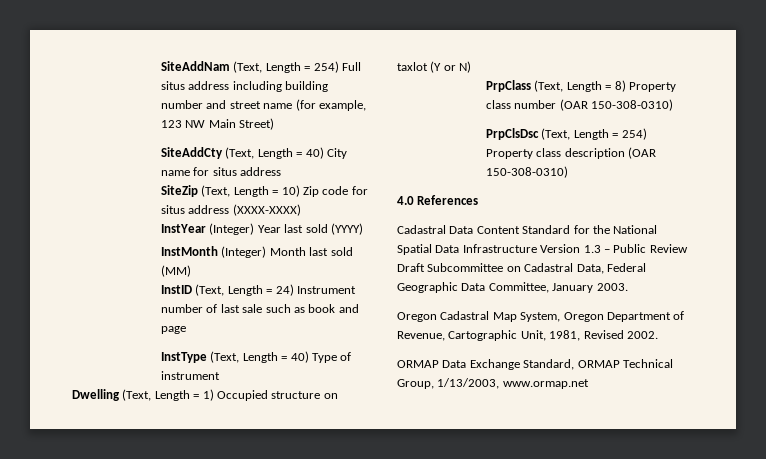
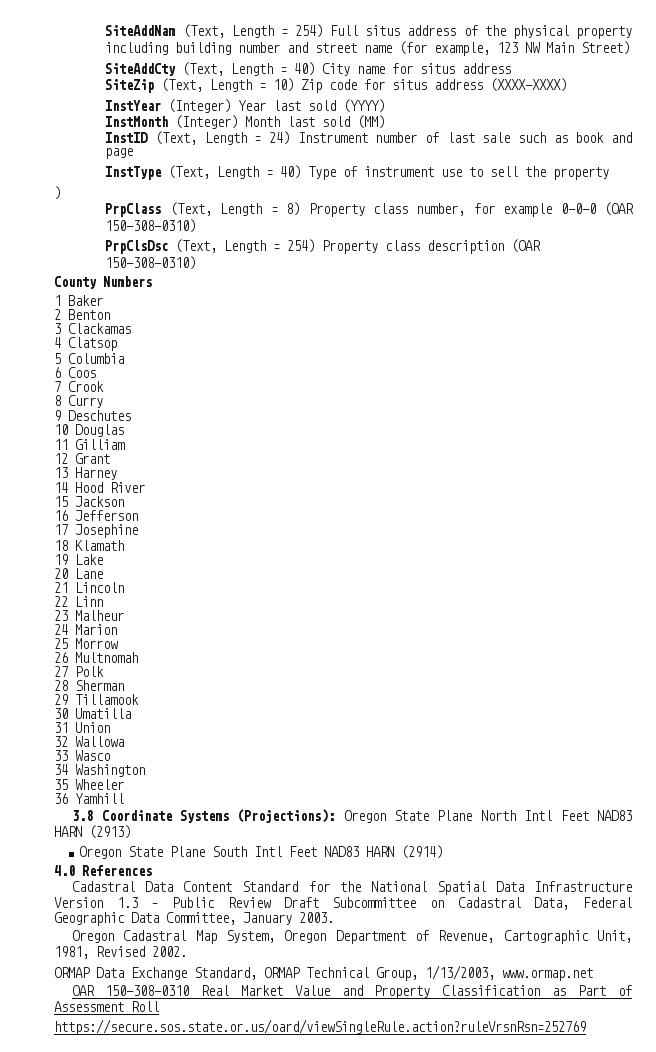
- SiteAddNam (Text, Length = 254) Full situs address including building number and street name (for example, 123 NW Main Street)
+ SiteAddNam (Text, Length = 254) Full situs address of the physical property including building number and street name (for example, 123 NW Main Street)
- InstType (Text, Length = 40) Type of instrument
- Dwelling (Text, Length = 1) Occupied structure on taxlot (Y or N)
+ InstType (Text, Length = 40) Type of instrument use to sell the property
+ )
- PrpClass (Text, Length = 8) Property class number (OAR 150-308-0310)
+ PrpClass (Text, Length = 8) Property class number, for example 0-0-0 (OAR 150-308-0310)
+ County Numbers
+ 1 Baker
+ 2 Benton
+ 3 Clackamas
+ 4 Clatsop
+ 5 Columbia
+ 6 Coos
+ 7 Crook
+ 8 Curry
+ 9 Deschutes
+ 10 Douglas
+ 11 Gilliam
+ 12 Grant
+ 13 Harney
+ 14 Hood River
+ 15 Jackson
+ 16 Jefferson
+ 17 Josephine
+ 18 Klamath
+ 19 Lake
+ 20 Lane
+ 21 Lincoln
+ 22 Linn
+ 23 Malheur
+ 24 Marion
+ 25 Morrow
+ 26 Multnomah
+ 27 Polk
+ 28 Sherman
+ 29 Tillamook
+ 30 Umatilla
+ 31 Union
+ 32 Wallowa
+ 33 Wasco
+ 34 Washington
+ 35 Wheeler
+ 36 Yamhill
+ 3.8 Coordinate Systems (Projections): Oregon State Plane North Intl Feet NAD83 HARN (2913)
+ Oregon State Plane South Intl Feet NAD83 HARN (2914)
+ OAR 150-308-0310 Real Market Value and Property Classification as Part of Assessment Roll
+ https://secure.sos.state.or.us/oard/viewSingleRule.action?ruleVrsnRsn=252769

